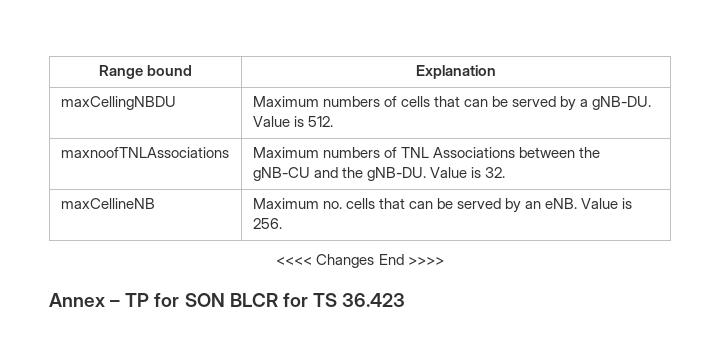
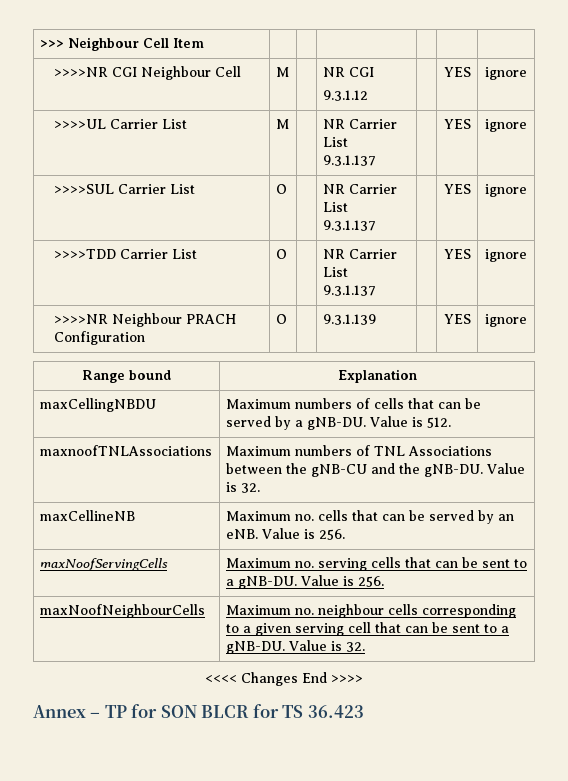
+ >>> Neighbour Cell Item | | | | | |
+ >>>>NR CGI Neighbour Cell | M | | NR CGI
+ 9.3.1.12 | | YES | ignore
+ >>>>UL Carrier List | M | | NR Carrier List
+ 9.3.1.137 | | YES | ignore
+ >>>>SUL Carrier List | O | | NR Carrier List
+ 9.3.1.137 | | YES | ignore
+ >>>>TDD Carrier List | O | | NR Carrier List
+ 9.3.1.137 | | YES | ignore
+ >>>>NR Neighbour PRACH Configuration | O | | 9.3.1.139 | | YES | ignore
+ maxNoofServingCells | Maximum no. serving cells that can be sent to a gNB-DU. Value is 256.
+ maxNoofNeighbourCells | Maximum no. neighbour cells corresponding to a given serving cell that can be sent to a gNB-DU. Value is 32.

